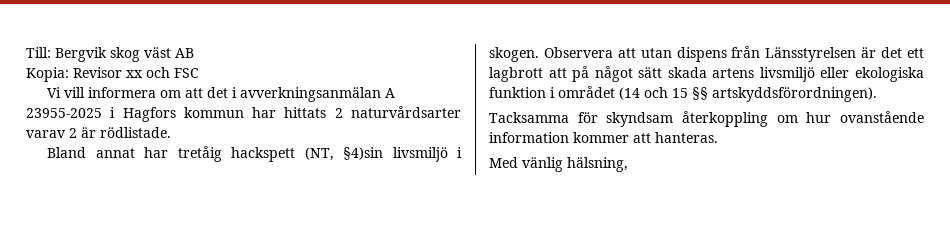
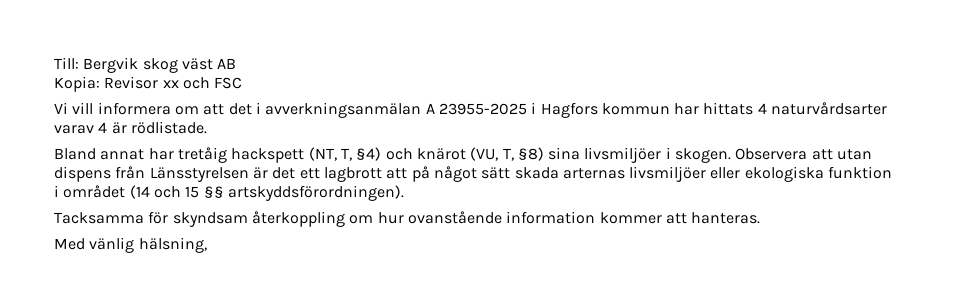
- Vi vill informera om att det i avverkningsanmälan A 23955-2025 i Hagfors kommun har hittats 2 naturvårdsarter varav 2 är rödlistade.
+ Vi vill informera om att det i avverkningsanmälan A 23955-2025 i Hagfors kommun har hittats 4 naturvårdsarter varav 4 är rödlistade.
- Bland annat har tretåig hackspett (NT, §4)sin livsmiljö i skogen.
+ Bland annat har tretåig hackspett (NT, T, §4) och knärot (VU, T, §8) sina livsmiljöer i skogen.
- Observera att utan dispens från Länsstyrelsen är det ett lagbrott att på något sätt skada artens livsmiljö eller ekologiska funktion i området (14 och 15 §§ artskyddsförordningen).
+ Observera att utan dispens från Länsstyrelsen är det ett lagbrott att på något sätt skada arternas livsmiljöer eller ekologiska funktion i området (14 och 15 §§ artskyddsförordningen).

